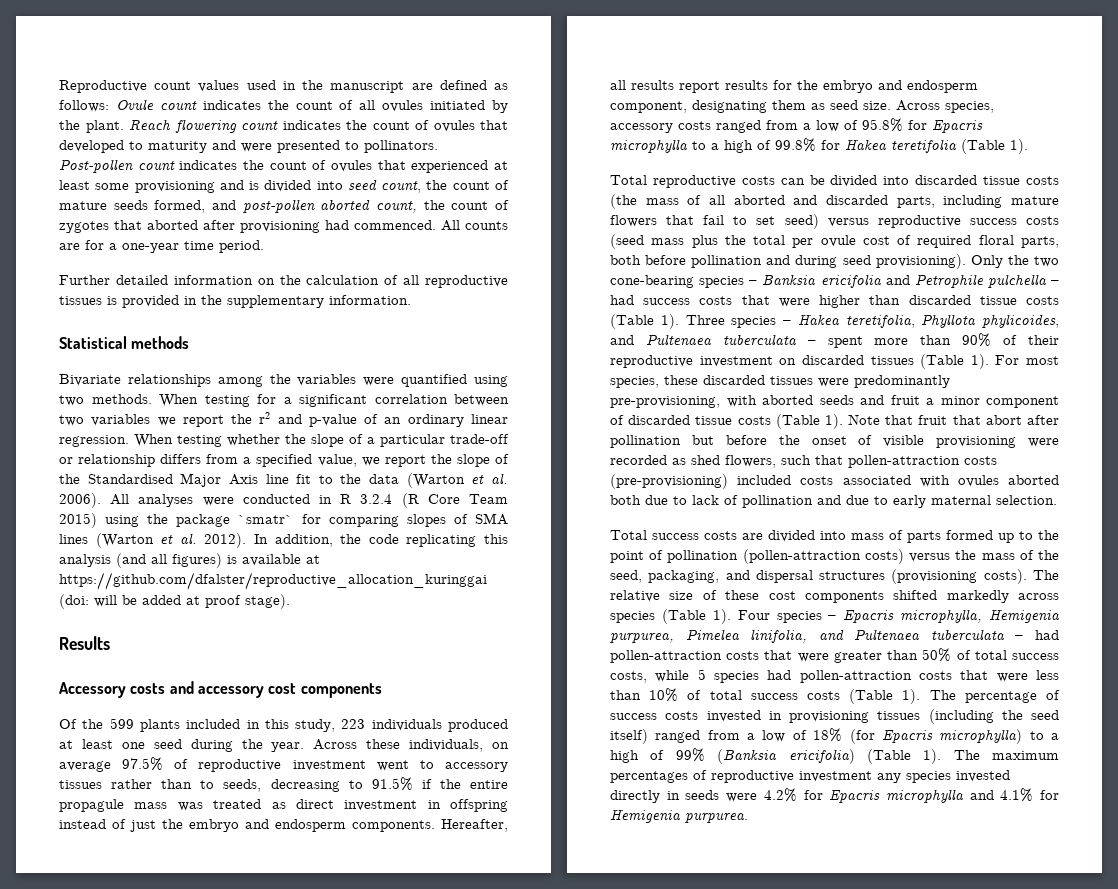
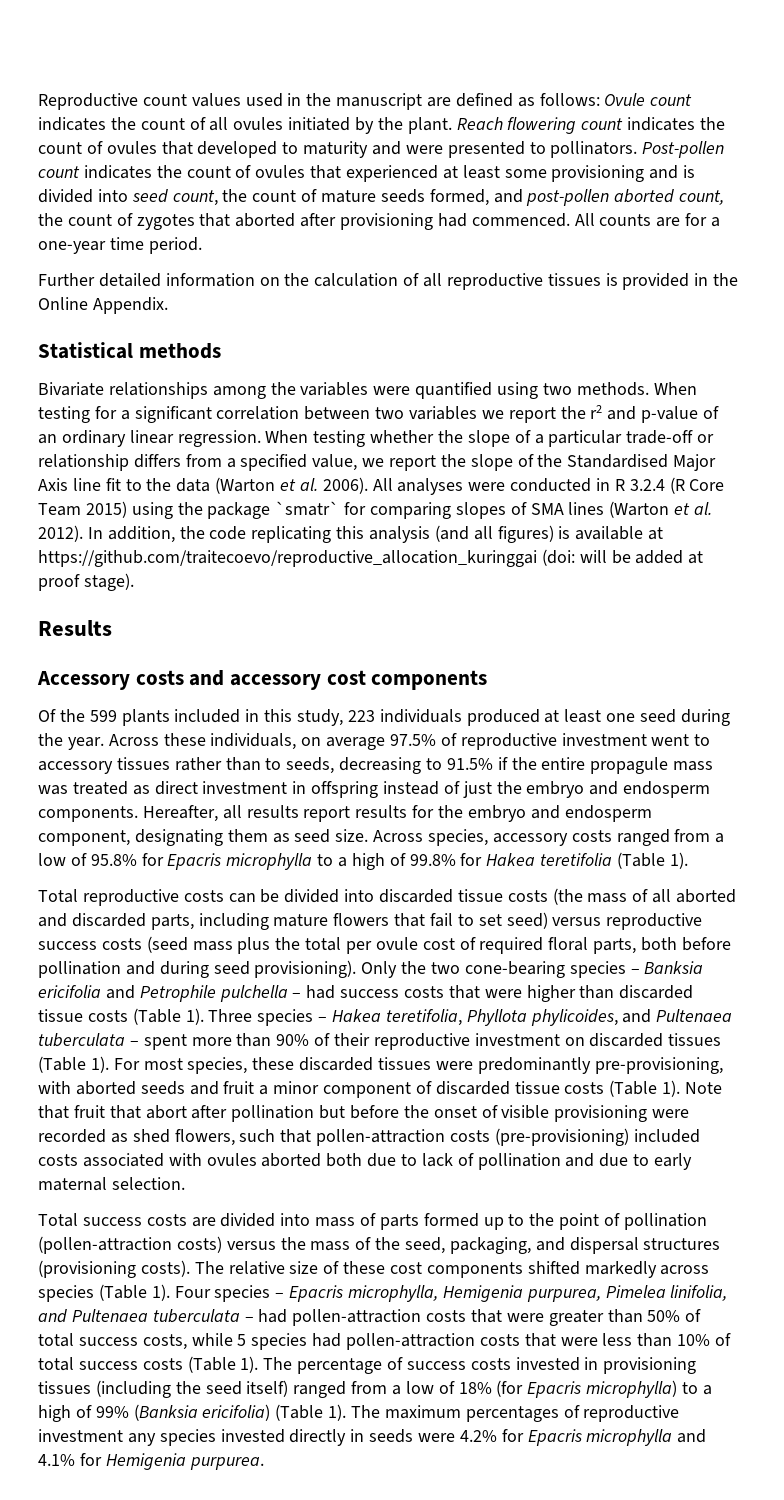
- Further detailed information on the calculation of all reproductive tissues is provided in the supplementary information.
+ Further detailed information on the calculation of all reproductive tissues is provided in the Online Appendix.
- In addition, the code replicating this analysis (and all figures) is available at https://github.com/dfalster/reproductive_allocation_kuringgai (doi: will be added at proof stage).
+ In addition, the code replicating this analysis (and all figures) is available at https://github.com/traitecoevo/reproductive_allocation_kuringgai (doi: will be added at proof stage).

